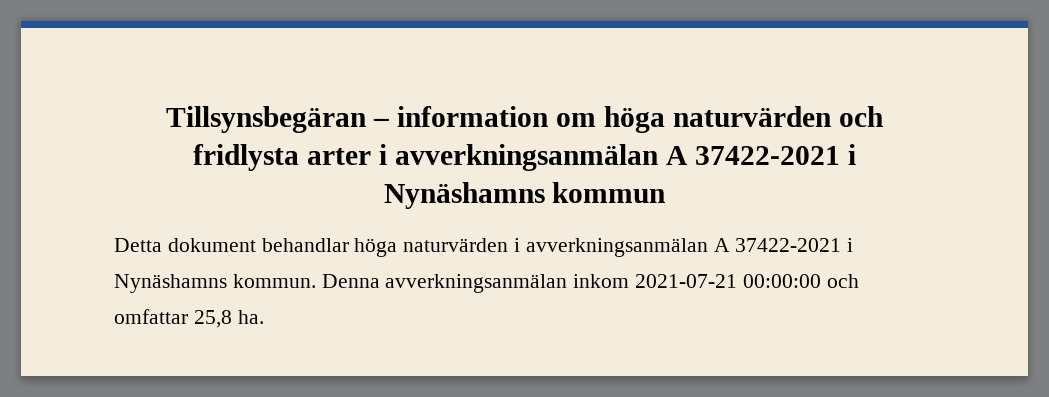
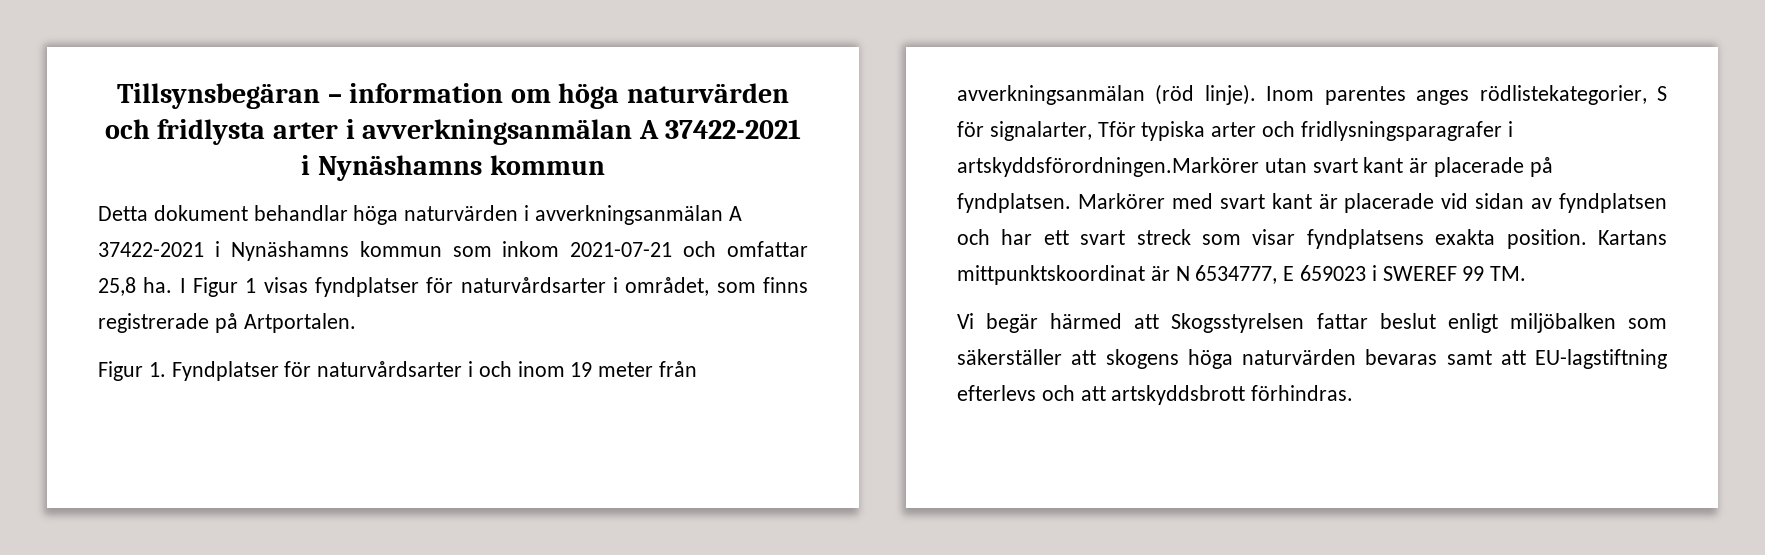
- Detta dokument behandlar höga naturvärden i avverkningsanmälan A 37422-2021 i Nynäshamns kommun. Denna avverkningsanmälan inkom 2021-07-21 00:00:00 och omfattar 25,8 ha.
+ Detta dokument behandlar höga naturvärden i avverkningsanmälan A 37422-2021 i Nynäshamns kommun som inkom 2021-07-21 och omfattar 25,8 ha.
+ I Figur 1 visas fyndplatser för naturvårdsarter i området, som finns registrerade på Artportalen.
+ Figur 1. Fyndplatser för naturvårdsarter i och inom 19 meter från avverkningsanmälan (röd linje). Inom parentes anges rödlistekategorier, S för signalarter, Tför typiska arter och fridlysningsparagrafer i artskyddsförordningen.Markörer utan svart kant är placerade på fyndplatsen. Markörer med svart kant är placerade vid sidan av fyndplatsen och har ett svart streck som visar fyndplatsens exakta position. Kartans mittpunktskoordinat är N 6534777, E 659023 i SWEREF 99 TM.
+ Vi begär härmed att Skogsstyrelsen fattar beslut enligt miljöbalken som säkerställer att skogens höga naturvärden bevaras samt att EU-lagstiftning efterlevs och att artskyddsbrott förhindras.

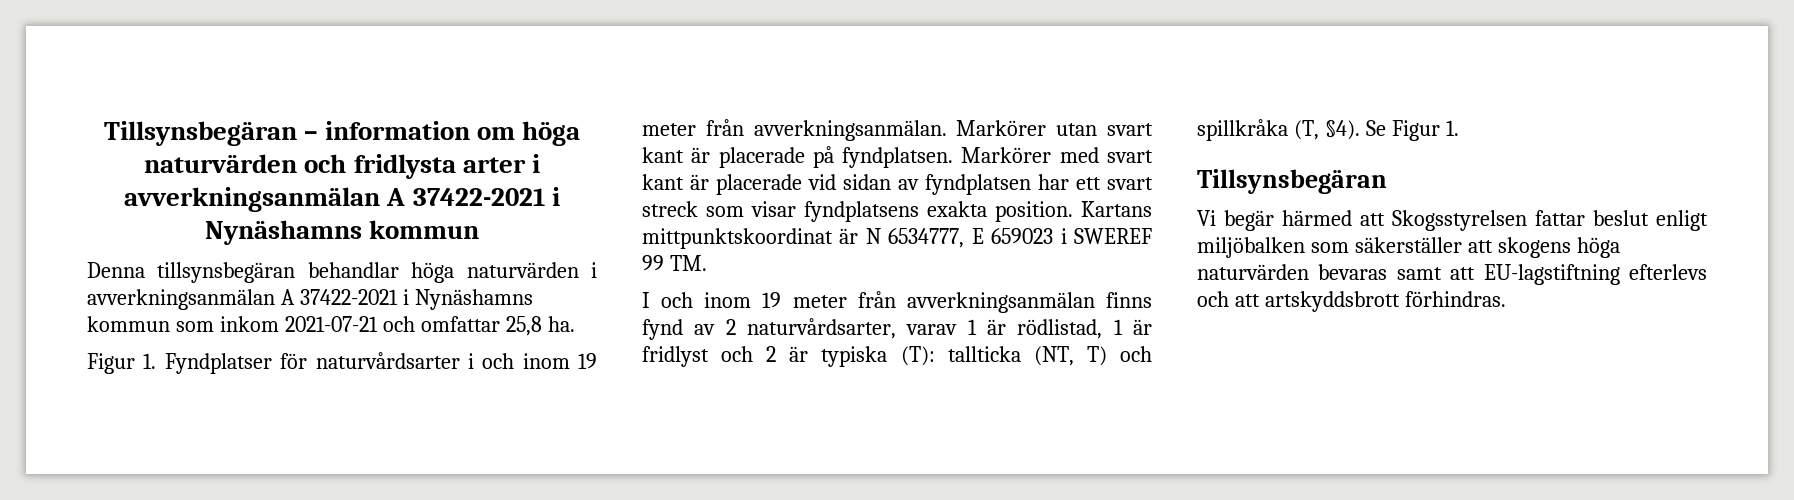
- Detta dokument behandlar höga naturvärden i avverkningsanmälan A 37422-2021 i Nynäshamns kommun som inkom 2021-07-21 och omfattar 25,8 ha. I Figur 1 visas fyndplatser för naturvårdsarter i området, som finns registrerade på Artportalen.
+ Denna tillsynsbegäran behandlar höga naturvärden i avverkningsanmälan A 37422-2021 i Nynäshamns kommun som inkom 2021-07-21 och omfattar 25,8 ha.
- Figur 1. Fyndplatser för naturvårdsarter i och inom 19 meter från avverkningsanmälan (röd linje). Inom parentes anges rödlistekategorier, S för signalarter, Tför typiska arter och fridlysningsparagrafer i artskyddsförordningen.Markörer utan svart kant är placerade på fyndplatsen.
+ Figur 1. Fyndplatser för naturvårdsarter i och inom 19 meter från avverkningsanmälan. Markörer utan svart kant är placerade på fyndplatsen.
- Markörer med svart kant är placerade vid sidan av fyndplatsen och har ett svart streck som visar fyndplatsens exakta position.
+ Markörer med svart kant är placerade vid sidan av fyndplatsen har ett svart streck som visar fyndplatsens exakta position.
+ I och inom 19 meter från avverkningsanmälan finns fynd av 2 naturvårdsarter, varav 1 är rödlistad, 1 är fridlyst och 2 är typiska (T): tallticka (NT, T) och spillkråka (T, §4). Se Figur 1.
+ Tillsynsbegäran

